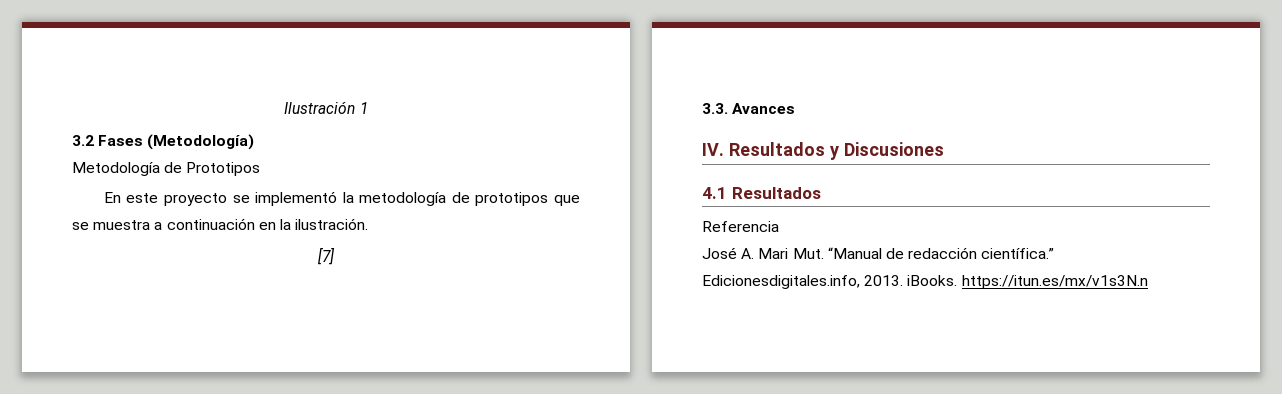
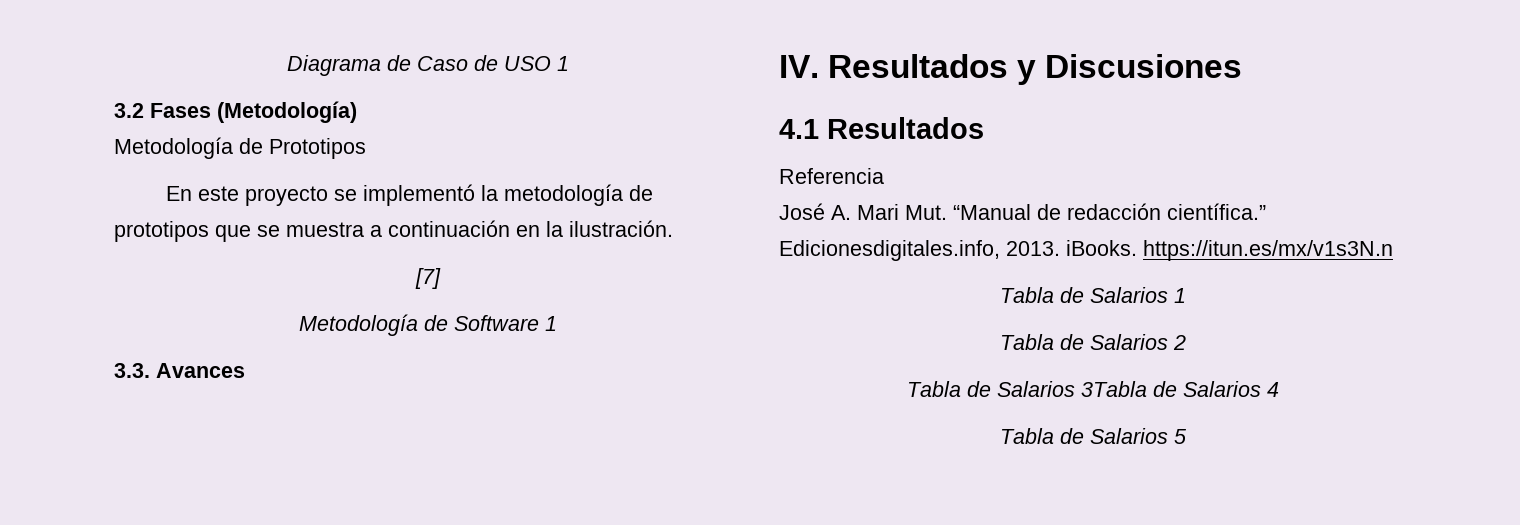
- Ilustración 1
+ Diagrama de Caso de USO 1
+ Metodología de Software 1
+ Tabla de Salarios 1
+ Tabla de Salarios 2
+ Tabla de Salarios 3Tabla de Salarios 4
+ Tabla de Salarios 5

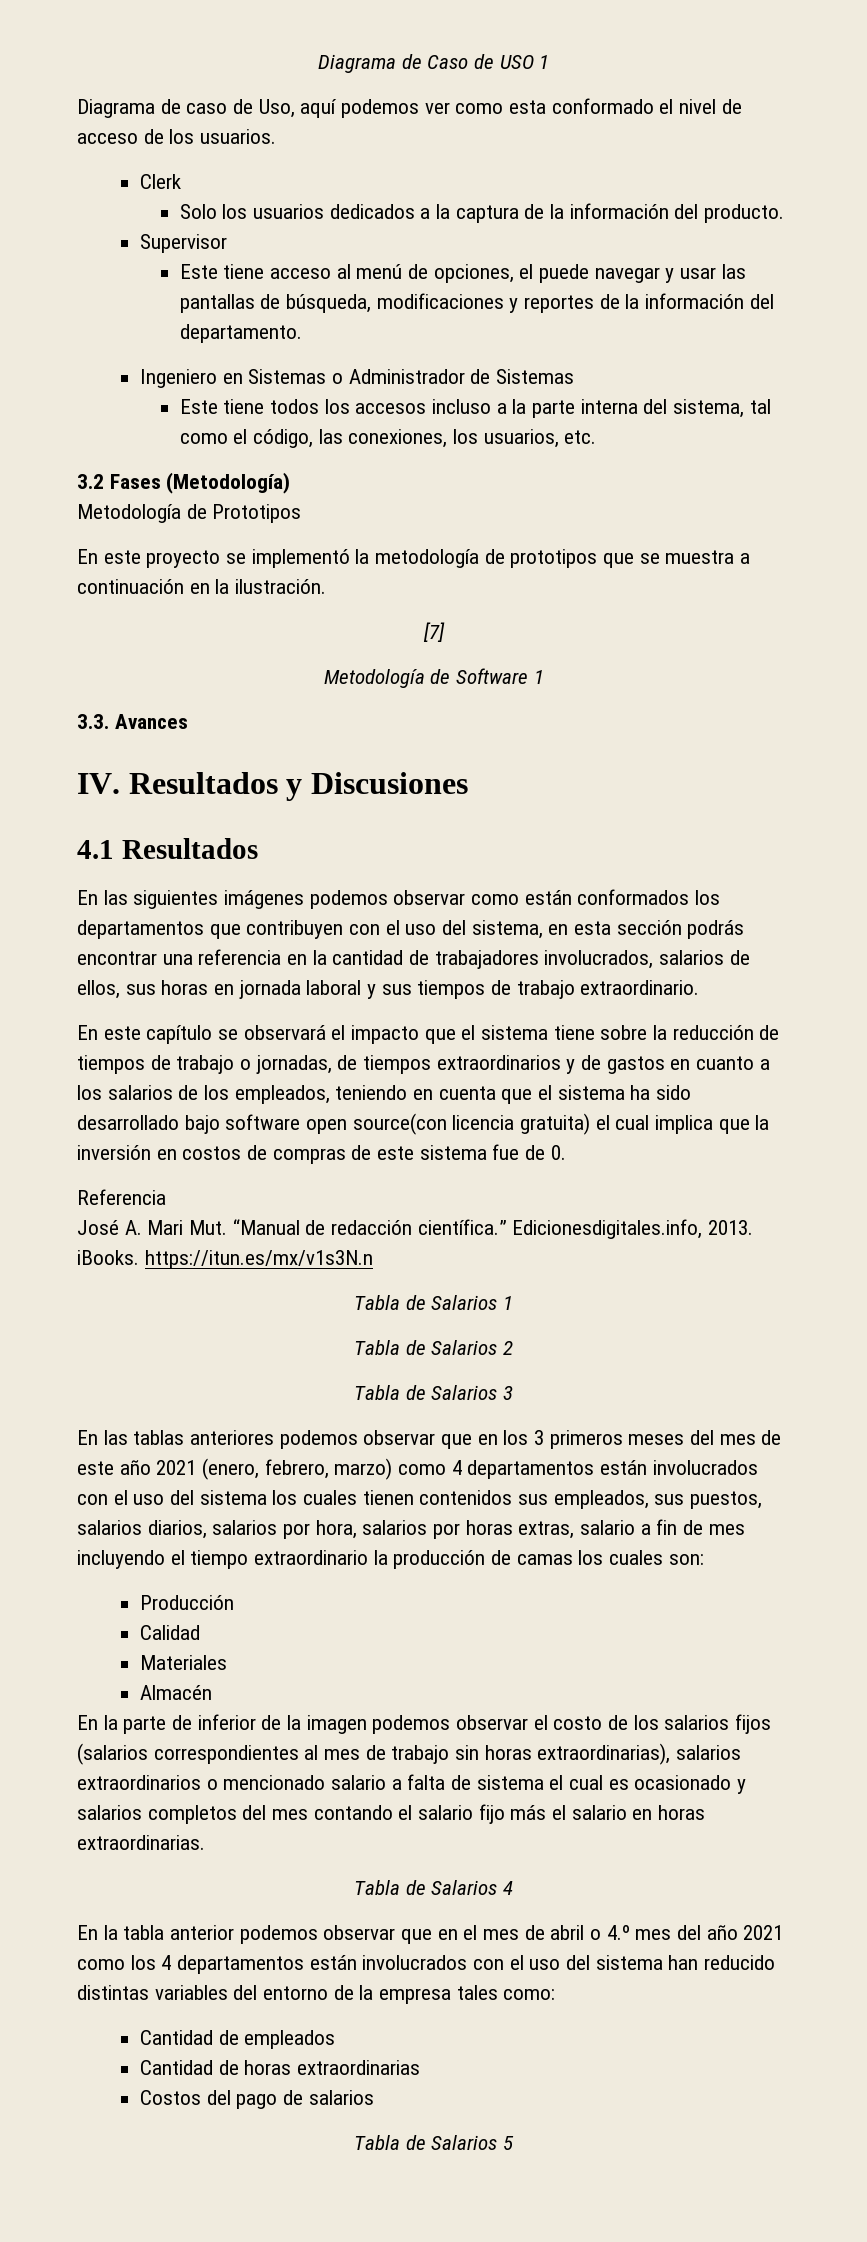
+ Diagrama de caso de Uso, aquí podemos ver como esta conformado el nivel de acceso de los usuarios.
+ Clerk
+ Solo los usuarios dedicados a la captura de la información del producto.
+ Supervisor
+ Este tiene acceso al menú de opciones, el puede navegar y usar las pantallas de búsqueda, modificaciones y reportes de la información del departamento.
+ Ingeniero en Sistemas o Administrador de Sistemas
+ Este tiene todos los accesos incluso a la parte interna del sistema, tal como el código, las conexiones, los usuarios, etc.
+ En las siguientes imágenes podemos observar como están conformados los departamentos que contribuyen con el uso del sistema, en esta sección podrás encontrar una referencia en la cantidad de trabajadores involucrados, salarios de ellos, sus horas en jornada laboral y sus tiempos de trabajo extraordinario.
+ En este capítulo se observará el impacto que el sistema tiene sobre la reducción de tiempos de trabajo o jornadas, de tiempos extraordinarios y de gastos en cuanto a los salarios de los empleados, teniendo en cuenta que el sistema ha sido desarrollado bajo software open source(con licencia gratuita) el cual implica que la inversión en costos de compras de este sistema fue de 0.
- Tabla de Salarios 3Tabla de Salarios 4
+ Tabla de Salarios 3
+ En las tablas anteriores podemos observar que en los 3 primeros meses del mes de este año 2021 (enero, febrero, marzo) como 4 departamentos están involucrados con el uso del sistema los cuales tienen contenidos sus empleados, sus puestos, salarios diarios, salarios por hora, salarios por horas extras, salario a fin de mes incluyendo el tiempo extraordinario la producción de camas los cuales son:
+ Producción
+ Calidad
+ Materiales
+ Almacén
+ En la parte de inferior de la imagen podemos observar el costo de los salarios fijos (salarios correspondientes al mes de trabajo sin horas extraordinarias), salarios extraordinarios o mencionado salario a falta de sistema el cual es ocasionado y salarios completos del mes contando el salario fijo más el salario en horas extraordinarias.
+ Tabla de Salarios 4
+ En la tabla anterior podemos observar que en el mes de abril o 4.º mes del año 2021 como los 4 departamentos están involucrados con el uso del sistema han reducido distintas variables del entorno de la empresa tales como:
+ Cantidad de empleados
+ Cantidad de horas extraordinarias
+ Costos del pago de salarios

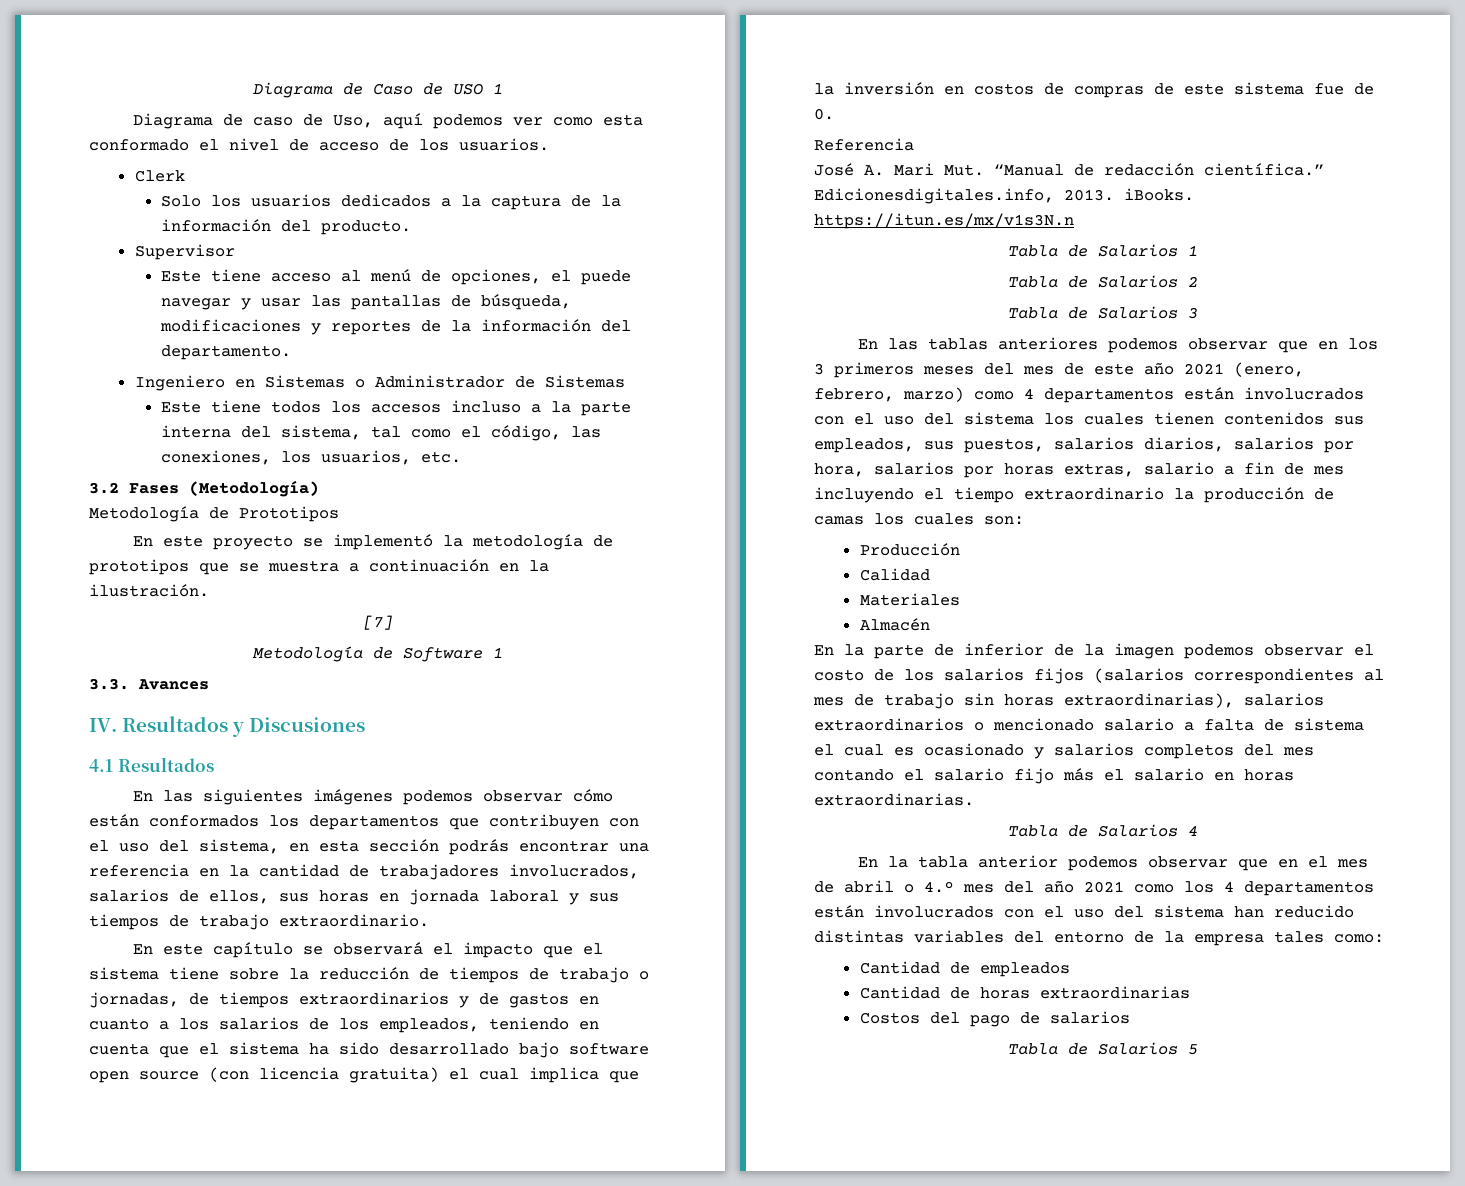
- En las siguientes imágenes podemos observar como están conformados los departamentos que contribuyen con el uso del sistema, en esta sección podrás encontrar una referencia en la cantidad de trabajadores involucrados, salarios de ellos, sus horas en jornada laboral y sus tiempos de trabajo extraordinario.
+ En las siguientes imágenes podemos observar cómo están conformados los departamentos que contribuyen con el uso del sistema, en esta sección podrás encontrar una referencia en la cantidad de trabajadores involucrados, salarios de ellos, sus horas en jornada laboral y sus tiempos de trabajo extraordinario.
- En este capítulo se observará el impacto que el sistema tiene sobre la reducción de tiempos de trabajo o jornadas, de tiempos extraordinarios y de gastos en cuanto a los salarios de los empleados, teniendo en cuenta que el sistema ha sido desarrollado bajo software open source(con licencia gratuita) el cual implica que la inversión en costos de compras de este sistema fue de 0.
+ En este capítulo se observará el impacto que el sistema tiene sobre la reducción de tiempos de trabajo o jornadas, de tiempos extraordinarios y de gastos en cuanto a los salarios de los empleados, teniendo en cuenta que el sistema ha sido desarrollado bajo software open source (con licencia gratuita) el cual implica que la inversión en costos de compras de este sistema fue de 0.

